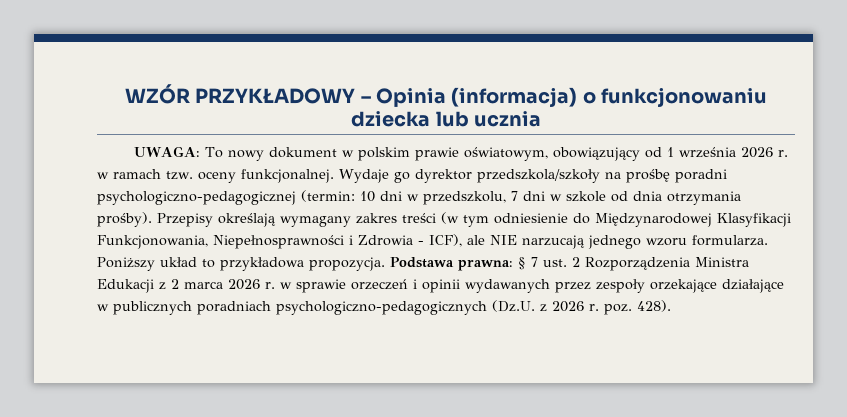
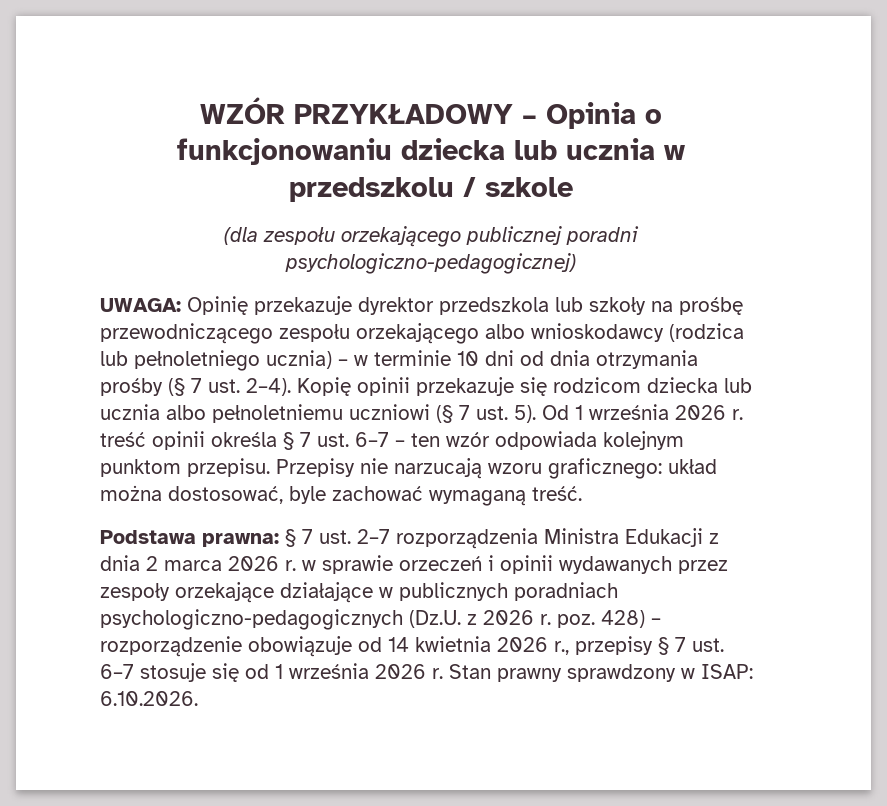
- WZÓR PRZYKŁADOWY – Opinia (informacja) o funkcjonowaniu dziecka lub ucznia
- UWAGA: To nowy dokument w polskim prawie oświatowym, obowiązujący od 1 września 2026 r. w ramach tzw. oceny funkcjonalnej. Wydaje go dyrektor przedszkola/szkoły na prośbę poradni psychologiczno-pedagogicznej (termin: 10 dni w przedszkolu, 7 dni w szkole od dnia otrzymania prośby). Przepisy określają wymagany zakres treści (w tym odniesienie do Międzynarodowej Klasyfikacji Funkcjonowania, Niepełnosprawności i Zdrowia - ICF), ale NIE narzucają jednego wzoru formularza. Poniższy układ to przykładowa propozycja. Podstawa prawna: § 7 ust. 2 Rozporządzenia Ministra Edukacji z 2 marca 2026 r. w sprawie orzeczeń i opinii wydawanych przez zespoły orzekające działające w publicznych poradniach psychologiczno-pedagogicznych (Dz.U. z 2026 r. poz. 428).
+ WZÓR PRZYKŁADOWY – Opinia o funkcjonowaniu dziecka lub ucznia w przedszkolu / szkole
+ (dla zespołu orzekającego publicznej poradni psychologiczno-pedagogicznej)
+ UWAGA: Opinię przekazuje dyrektor przedszkola lub szkoły na prośbę przewodniczącego zespołu orzekającego albo wnioskodawcy (rodzica lub pełnoletniego ucznia) – w terminie 10 dni od dnia otrzymania prośby (§ 7 ust. 2–4). Kopię opinii przekazuje się rodzicom dziecka lub ucznia albo pełnoletniemu uczniowi (§ 7 ust. 5). Od 1 września 2026 r. treść opinii określa § 7 ust. 6–7 – ten wzór odpowiada kolejnym punktom przepisu. Przepisy nie narzucają wzoru graficznego: układ można dostosować, byle zachować wymaganą treść.
+ Podstawa prawna: § 7 ust. 2–7 rozporządzenia Ministra Edukacji z dnia 2 marca 2026 r. w sprawie orzeczeń i opinii wydawanych przez zespoły orzekające działające w publicznych poradniach psychologiczno-pedagogicznych (Dz.U. z 2026 r. poz. 428) – rozporządzenie obowiązuje od 14 kwietnia 2026 r., przepisy § 7 ust. 6–7 stosuje się od 1 września 2026 r. Stan prawny sprawdzony w ISAP: 6.10.2026.

